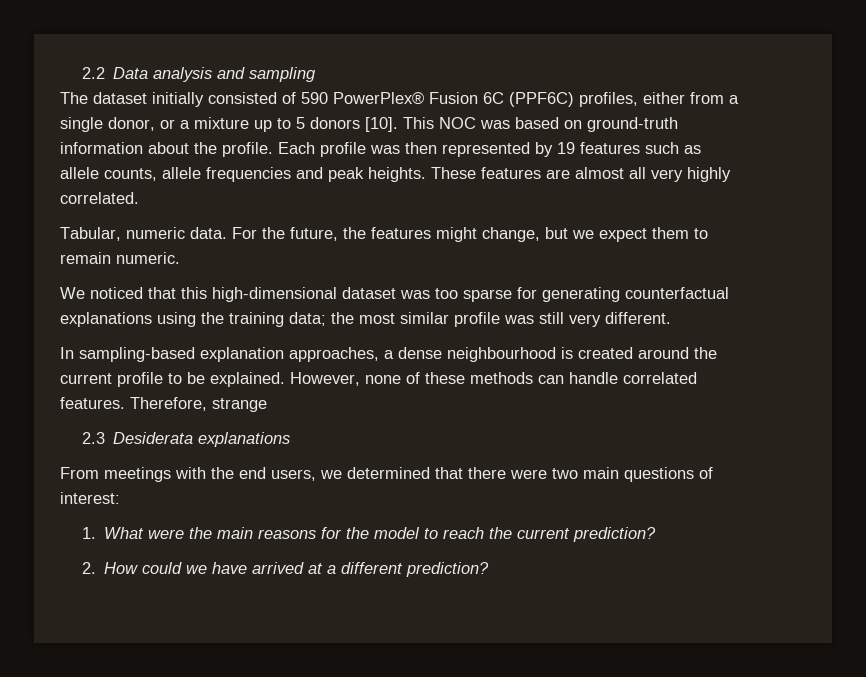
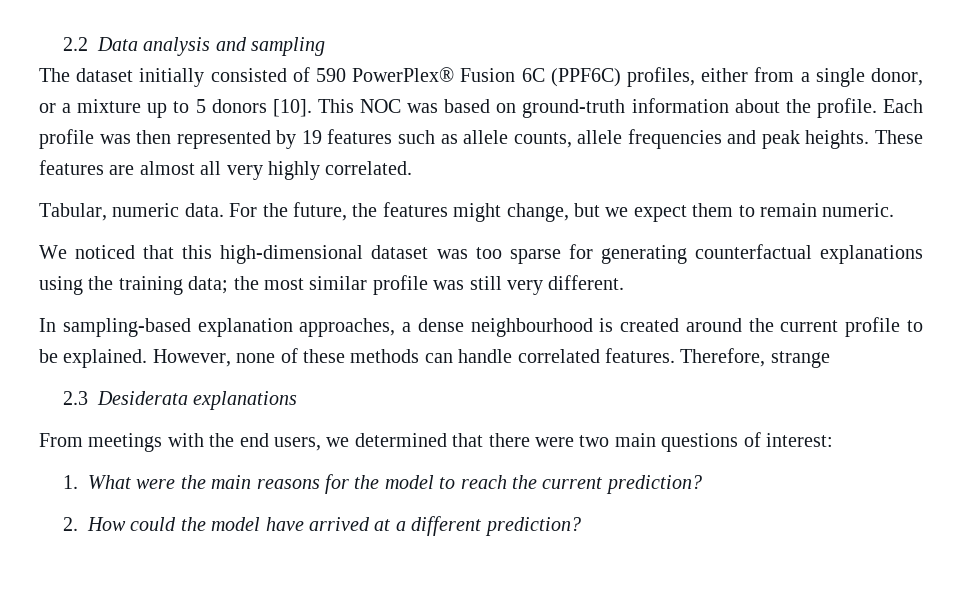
- 2. How could we have arrived at a different prediction?
+ 2. How could the model have arrived at a different prediction?

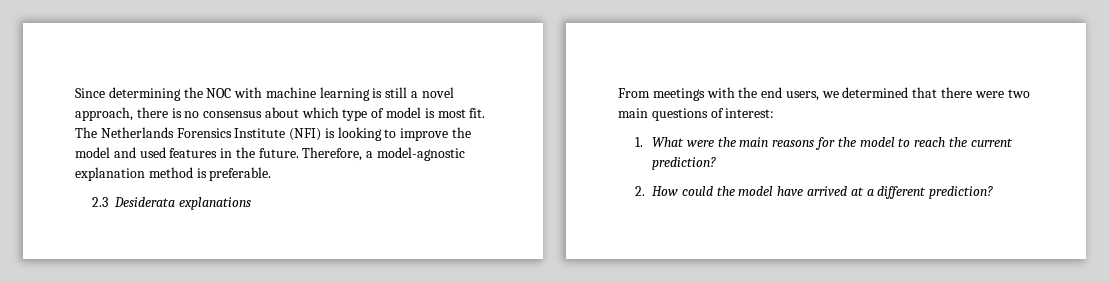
- 2.2 Data analysis and sampling
- The dataset initially consisted of 590 PowerPlex® Fusion 6C (PPF6C) profiles, either from a single donor, or a mixture up to 5 donors [10]. This NOC was based on ground-truth information about the profile. Each profile was then represented by 19 features such as allele counts, allele frequencies and peak heights. These features are almost all very highly correlated.
- Tabular, numeric data. For the future, the features might change, but we expect them to remain numeric.
- We noticed that this high-dimensional dataset was too sparse for generating counterfactual explanations using the training data; the most similar profile was still very different.
- In sampling-based explanation approaches, a dense neighbourhood is created around the current profile to be explained. However, none of these methods can handle correlated features. Therefore, strange
+ Since determining the NOC with machine learning is still a novel approach, there is no consensus about which type of model is most fit. The Netherlands Forensics Institute (NFI) is looking to improve the model and used features in the future. Therefore, a model-agnostic explanation method is preferable.

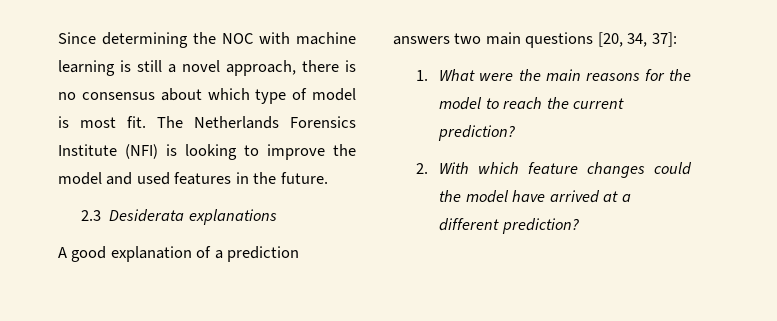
- The Netherlands Forensics Institute (NFI) is looking to improve the model and used features in the future. Therefore, a model-agnostic explanation method is preferable.
+ The Netherlands Forensics Institute (NFI) is looking to improve the model and used features in the future.
  2.3 Desiderata explanations
- From meetings with the end users, we determined that there were two main questions of interest:
+ A good explanation of a prediction answers two main questions [20, 34, 37]:
- 2. How could the model have arrived at a different prediction?
+ 2. With which feature changes could the model have arrived at a different prediction?

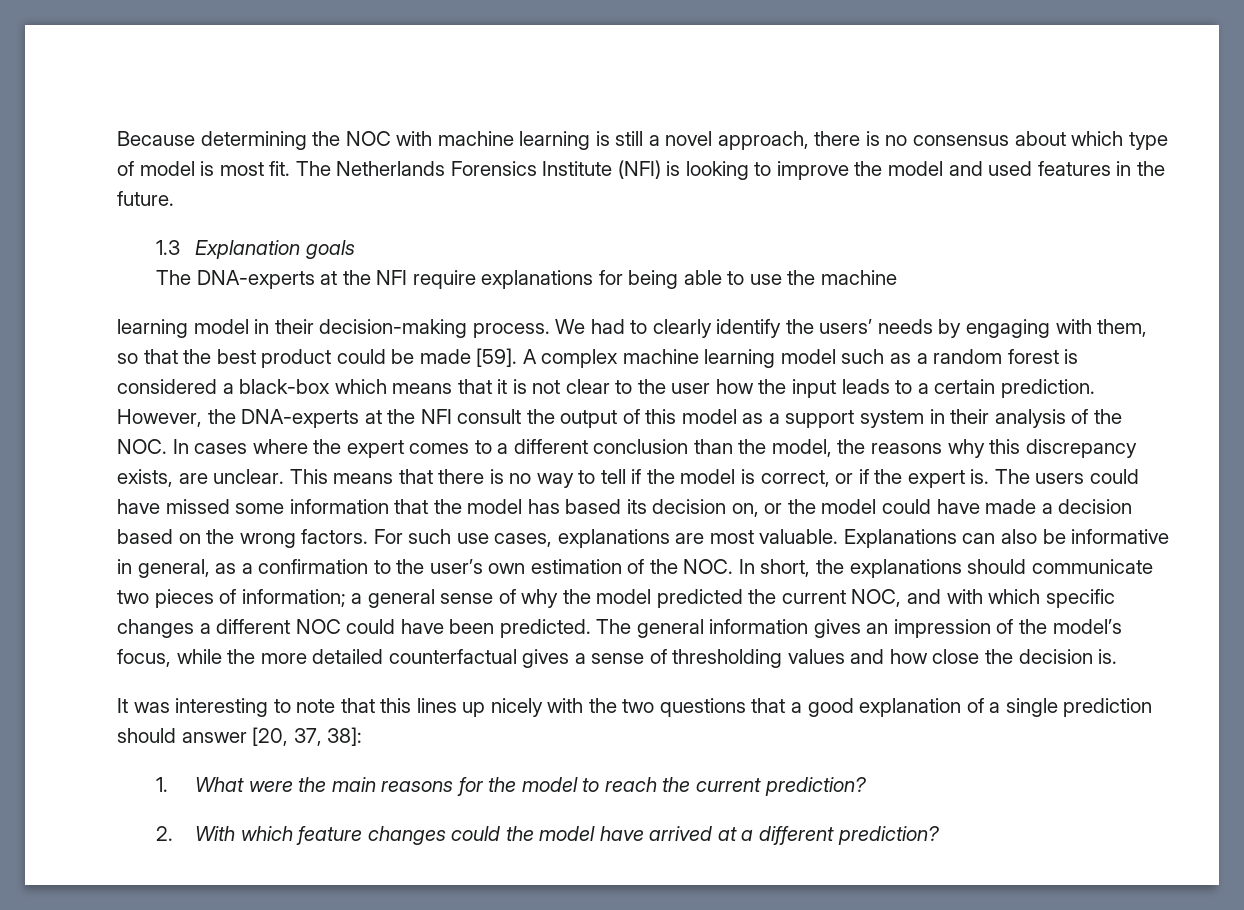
- Since determining the NOC with machine learning is still a novel approach, there is no consensus about which type of model is most fit.
+ Because determining the NOC with machine learning is still a novel approach, there is no consensus about which type of model is most fit.
- 2.3 Desiderata explanations
- A good explanation of a prediction answers two main questions [20, 34, 37]:
+ 1.3 Explanation goals
+ The DNA-experts at the NFI require explanations for being able to use the machine
+ learning model in their decision-making process. We had to clearly identify the users’ needs by engaging with them, so that the best product could be made [59]. A complex machine learning model such as a random forest is considered a black-box which means that it is not clear to the user how the input leads to a certain prediction. However, the DNA-experts at the NFI consult the output of this model as a support system in their analysis of the NOC. In cases where the expert comes to a different conclusion than the model, the reasons why this discrepancy exists, are unclear. This means that there is no way to tell if the model is correct, or if the expert is. The users could have missed some information that the model has based its decision on, or the model could have made a decision based on the wrong factors. For such use cases, explanations are most valuable. Explanations can also be informative in general, as a confirmation to the user’s own estimation of the NOC. In short, the explanations should communicate two pieces of information; a general sense of why the model predicted the current NOC, and with which specific changes a different NOC could have been predicted. The general information gives an impression of the model’s focus, while the more detailed counterfactual gives a sense of thresholding values and how close the decision is.
+ It was interesting to note that this lines up nicely with the two questions that a good explanation of a single prediction should answer [20, 37, 38]:

